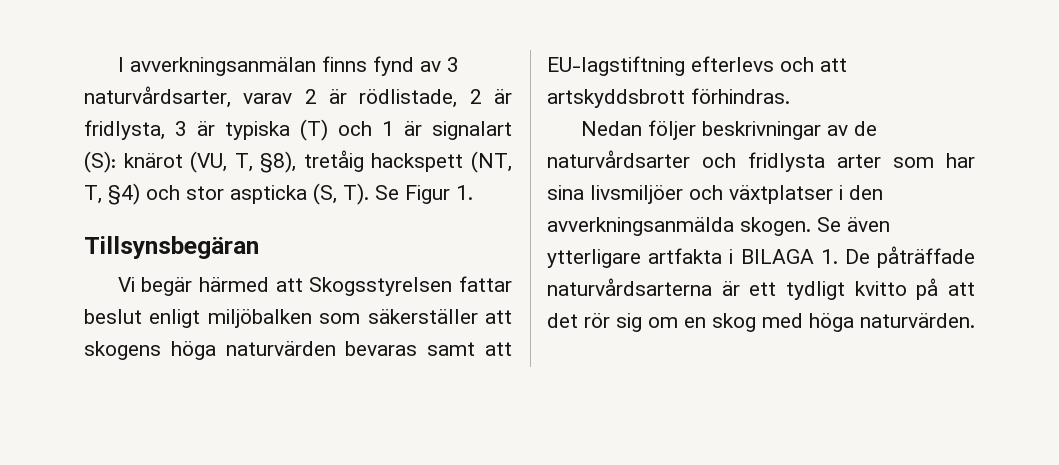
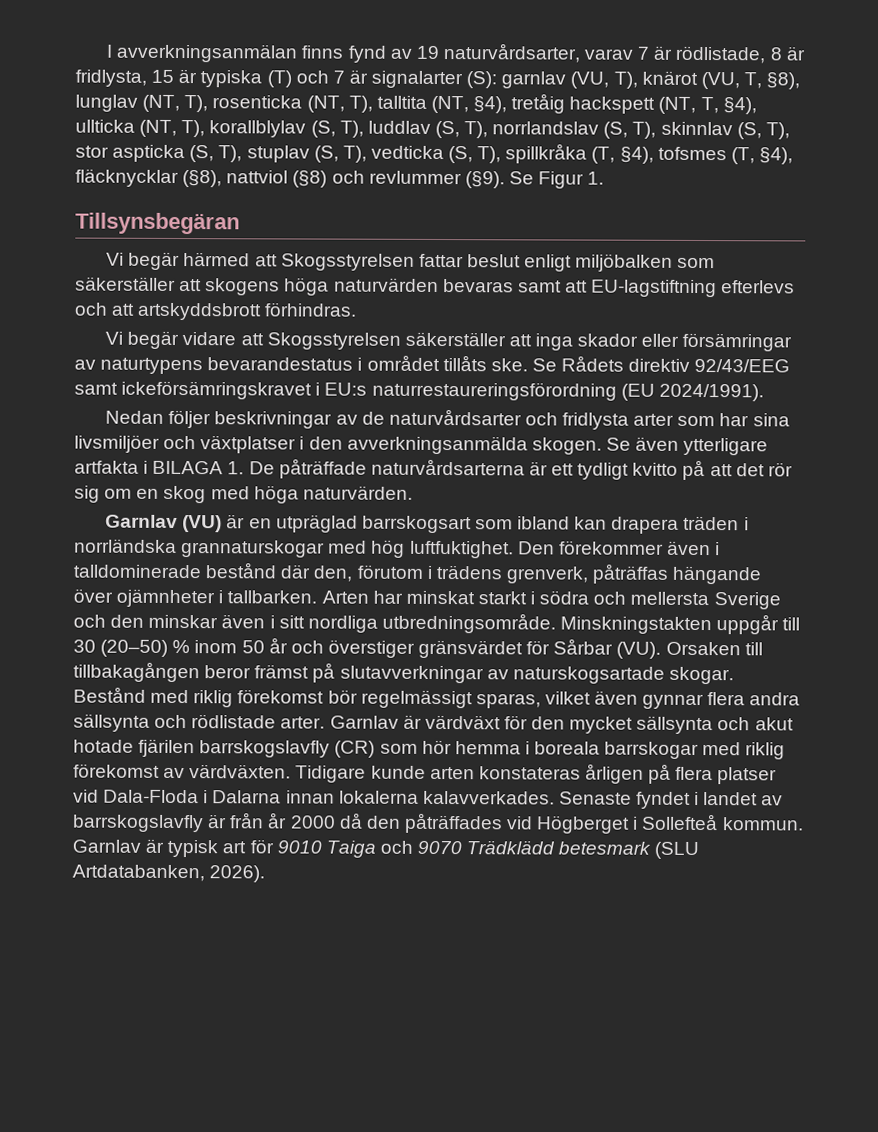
- I avverkningsanmälan finns fynd av 3 naturvårdsarter, varav 2 är rödlistade, 2 är fridlysta, 3 är typiska (T) och 1 är signalart (S): knärot (VU, T, §8), tretåig hackspett (NT, T, §4) och stor aspticka (S, T). Se Figur 1.
+ I avverkningsanmälan finns fynd av 19 naturvårdsarter, varav 7 är rödlistade, 8 är fridlysta, 15 är typiska (T) och 7 är signalarter (S): garnlav (VU, T), knärot (VU, T, §8), lunglav (NT, T), rosenticka (NT, T), talltita (NT, §4), tretåig hackspett (NT, T, §4), ullticka (NT, T), korallblylav (S, T), luddlav (S, T), norrlandslav (S, T), skinnlav (S, T), stor aspticka (S, T), stuplav (S, T), vedticka (S, T), spillkråka (T, §4), tofsmes (T, §4), fläcknycklar (§8), nattviol (§8) och revlummer (§9). Se Figur 1.
+ Vi begär vidare att Skogsstyrelsen säkerställer att inga skador eller försämringar av naturtypens bevarandestatus i området tillåts ske. Se Rådets direktiv 92/43/EEG samt ickeförsämringskravet i EU:s naturrestaureringsförordning (EU 2024/1991).
+ Garnlav (VU) är en utpräglad barrskogsart som ibland kan drapera träden i norrländska grannaturskogar med hög luftfuktighet. Den förekommer även i talldominerade bestånd där den, förutom i trädens grenverk, påträffas hängande över ojämnheter i tallbarken. Arten har minskat starkt i södra och mellersta Sverige och den minskar även i sitt nordliga utbredningsområde. Minskningstakten uppgår till 30 (20–50) % inom 50 år och överstiger gränsvärdet för Sårbar (VU). Orsaken till tillbakagången beror främst på slutavverkningar av naturskogsartade skogar. Bestånd med riklig förekomst bör regelmässigt sparas, vilket även gynnar flera andra sällsynta och rödlistade arter. Garnlav är värdväxt för den mycket sällsynta och akut hotade fjärilen barrskogslavfly (CR) som hör hemma i boreala barrskogar med riklig förekomst av värdväxten. Tidigare kunde arten konstateras årligen på flera platser vid Dala-Floda i Dalarna innan lokalerna kalavverkades. Senaste fyndet i landet av barrskogslavfly är från år 2000 då den påträffades vid Högberget i Sollefteå kommun. Garnlav är typisk art för 9010 Taiga och 9070 Trädklädd betesmark (SLU Artdatabanken, 2026).

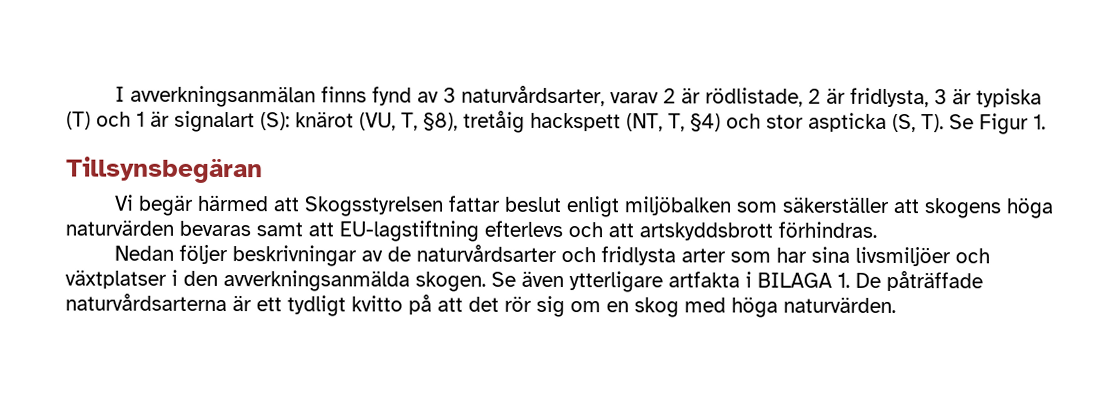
- I avverkningsanmälan finns fynd av 19 naturvårdsarter, varav 7 är rödlistade, 8 är fridlysta, 15 är typiska (T) och 7 är signalarter (S): garnlav (VU, T), knärot (VU, T, §8), lunglav (NT, T), rosenticka (NT, T), talltita (NT, §4), tretåig hackspett (NT, T, §4), ullticka (NT, T), korallblylav (S, T), luddlav (S, T), norrlandslav (S, T), skinnlav (S, T), stor aspticka (S, T), stuplav (S, T), vedticka (S, T), spillkråka (T, §4), tofsmes (T, §4), fläcknycklar (§8), nattviol (§8) och revlummer (§9). Se Figur 1.
+ I avverkningsanmälan finns fynd av 3 naturvårdsarter, varav 2 är rödlistade, 2 är fridlysta, 3 är typiska (T) och 1 är signalart (S): knärot (VU, T, §8), tretåig hackspett (NT, T, §4) och stor aspticka (S, T). Se Figur 1.
- Vi begär vidare att Skogsstyrelsen säkerställer att inga skador eller försämringar av naturtypens bevarandestatus i området tillåts ske. Se Rådets direktiv 92/43/EEG samt ickeförsämringskravet i EU:s naturrestaureringsförordning (EU 2024/1991).
- Garnlav (VU) är en utpräglad barrskogsart som ibland kan drapera träden i norrländska grannaturskogar med hög luftfuktighet. Den förekommer även i talldominerade bestånd där den, förutom i trädens grenverk, påträffas hängande över ojämnheter i tallbarken. Arten har minskat starkt i södra och mellersta Sverige och den minskar även i sitt nordliga utbredningsområde. Minskningstakten uppgår till 30 (20–50) % inom 50 år och överstiger gränsvärdet för Sårbar (VU). Orsaken till tillbakagången beror främst på slutavverkningar av naturskogsartade skogar. Bestånd med riklig förekomst bör regelmässigt sparas, vilket även gynnar flera andra sällsynta och rödlistade arter. Garnlav är värdväxt för den mycket sällsynta och akut hotade fjärilen barrskogslavfly (CR) som hör hemma i boreala barrskogar med riklig förekomst av värdväxten. Tidigare kunde arten konstateras årligen på flera platser vid Dala-Floda i Dalarna innan lokalerna kalavverkades. Senaste fyndet i landet av barrskogslavfly är från år 2000 då den påträffades vid Högberget i Sollefteå kommun. Garnlav är typisk art för 9010 Taiga och 9070 Trädklädd betesmark (SLU Artdatabanken, 2026).

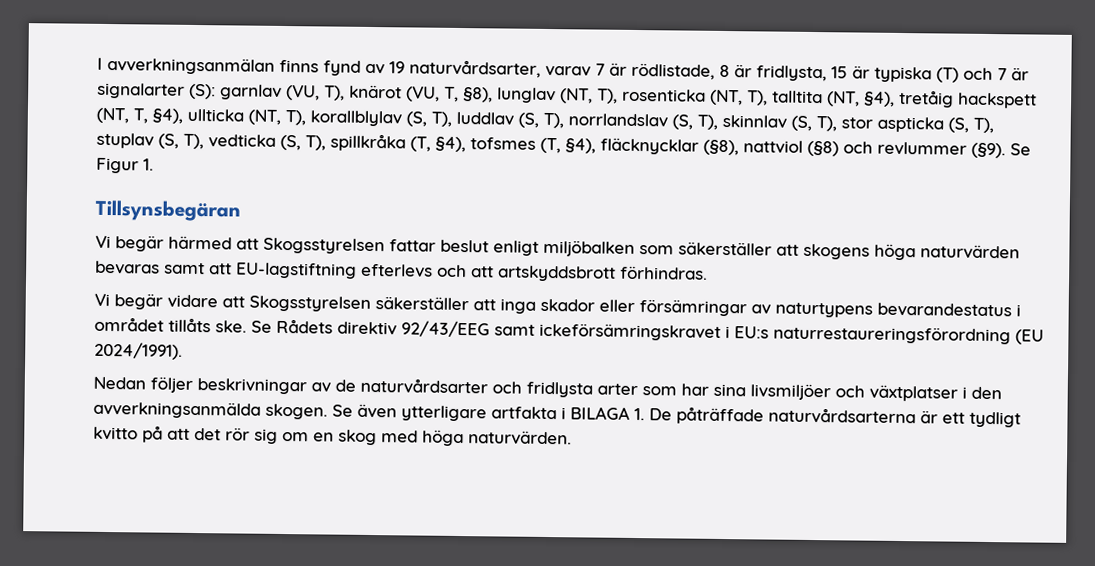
- I avverkningsanmälan finns fynd av 3 naturvårdsarter, varav 2 är rödlistade, 2 är fridlysta, 3 är typiska (T) och 1 är signalart (S): knärot (VU, T, §8), tretåig hackspett (NT, T, §4) och stor aspticka (S, T). Se Figur 1.
+ I avverkningsanmälan finns fynd av 19 naturvårdsarter, varav 7 är rödlistade, 8 är fridlysta, 15 är typiska (T) och 7 är signalarter (S): garnlav (VU, T), knärot (VU, T, §8), lunglav (NT, T), rosenticka (NT, T), talltita (NT, §4), tretåig hackspett (NT, T, §4), ullticka (NT, T), korallblylav (S, T), luddlav (S, T), norrlandslav (S, T), skinnlav (S, T), stor aspticka (S, T), stuplav (S, T), vedticka (S, T), spillkråka (T, §4), tofsmes (T, §4), fläcknycklar (§8), nattviol (§8) och revlummer (§9). Se Figur 1.
+ Vi begär vidare att Skogsstyrelsen säkerställer att inga skador eller försämringar av naturtypens bevarandestatus i området tillåts ske. Se Rådets direktiv 92/43/EEG samt ickeförsämringskravet i EU:s naturrestaureringsförordning (EU 2024/1991).

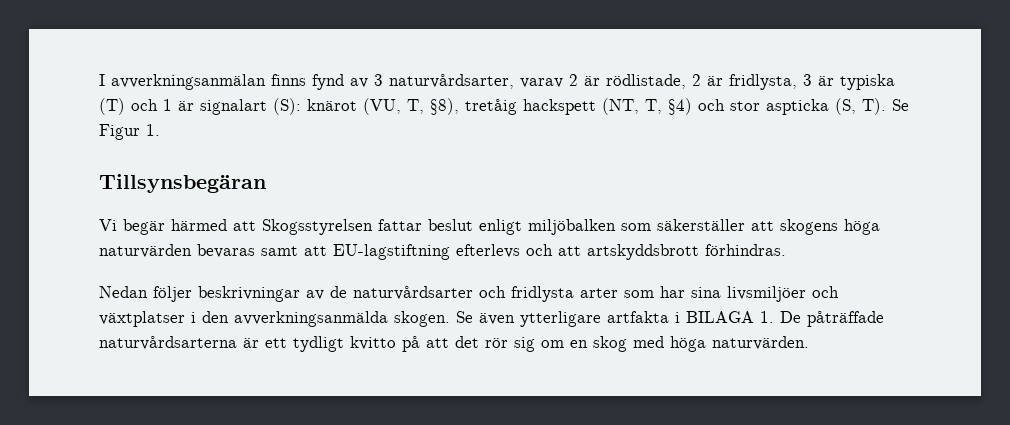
- I avverkningsanmälan finns fynd av 19 naturvårdsarter, varav 7 är rödlistade, 8 är fridlysta, 15 är typiska (T) och 7 är signalarter (S): garnlav (VU, T), knärot (VU, T, §8), lunglav (NT, T), rosenticka (NT, T), talltita (NT, §4), tretåig hackspett (NT, T, §4), ullticka (NT, T), korallblylav (S, T), luddlav (S, T), norrlandslav (S, T), skinnlav (S, T), stor aspticka (S, T), stuplav (S, T), vedticka (S, T), spillkråka (T, §4), tofsmes (T, §4), fläcknycklar (§8), nattviol (§8) och revlummer (§9). Se Figur 1.
+ I avverkningsanmälan finns fynd av 3 naturvårdsarter, varav 2 är rödlistade, 2 är fridlysta, 3 är typiska (T) och 1 är signalart (S): knärot (VU, T, §8), tretåig hackspett (NT, T, §4) och stor aspticka (S, T). Se Figur 1.
- Vi begär vidare att Skogsstyrelsen säkerställer att inga skador eller försämringar av naturtypens bevarandestatus i området tillåts ske. Se Rådets direktiv 92/43/EEG samt ickeförsämringskravet i EU:s naturrestaureringsförordning (EU 2024/1991).

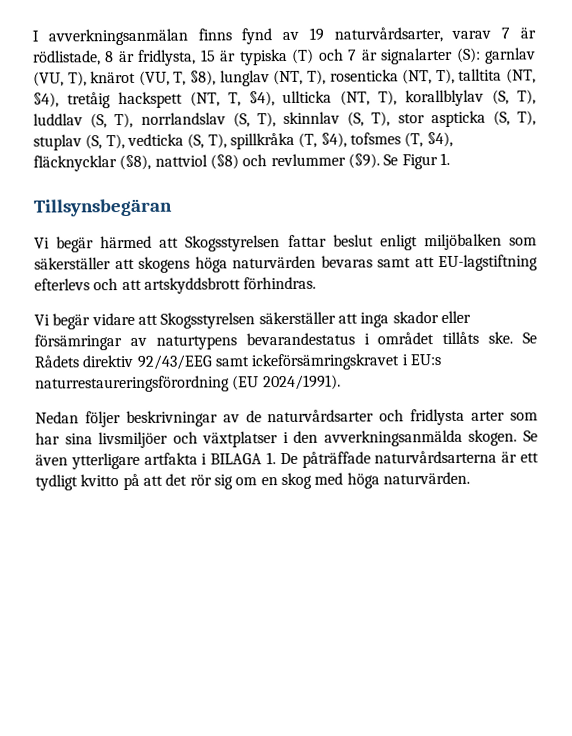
- I avverkningsanmälan finns fynd av 3 naturvårdsarter, varav 2 är rödlistade, 2 är fridlysta, 3 är typiska (T) och 1 är signalart (S): knärot (VU, T, §8), tretåig hackspett (NT, T, §4) och stor aspticka (S, T). Se Figur 1.
+ I avverkningsanmälan finns fynd av 19 naturvårdsarter, varav 7 är rödlistade, 8 är fridlysta, 15 är typiska (T) och 7 är signalarter (S): garnlav (VU, T), knärot (VU, T, §8), lunglav (NT, T), rosenticka (NT, T), talltita (NT, §4), tretåig hackspett (NT, T, §4), ullticka (NT, T), korallblylav (S, T), luddlav (S, T), norrlandslav (S, T), skinnlav (S, T), stor aspticka (S, T), stuplav (S, T), vedticka (S, T), spillkråka (T, §4), tofsmes (T, §4), fläcknycklar (§8), nattviol (§8) och revlummer (§9). Se Figur 1.
+ Vi begär vidare att Skogsstyrelsen säkerställer att inga skador eller försämringar av naturtypens bevarandestatus i området tillåts ske. Se Rådets direktiv 92/43/EEG samt ickeförsämringskravet i EU:s naturrestaureringsförordning (EU 2024/1991).

